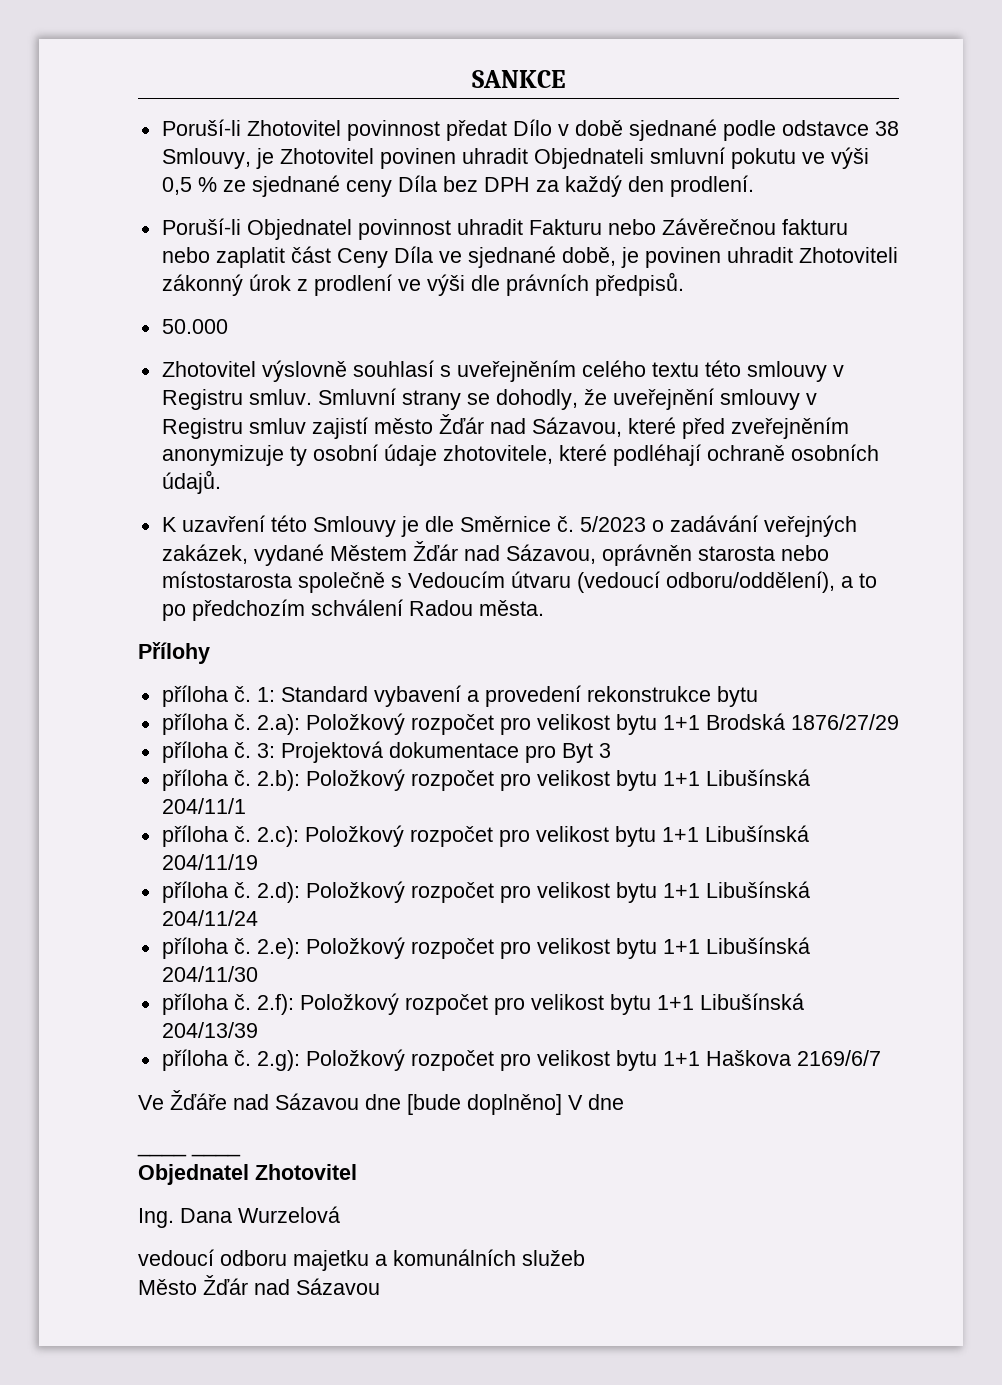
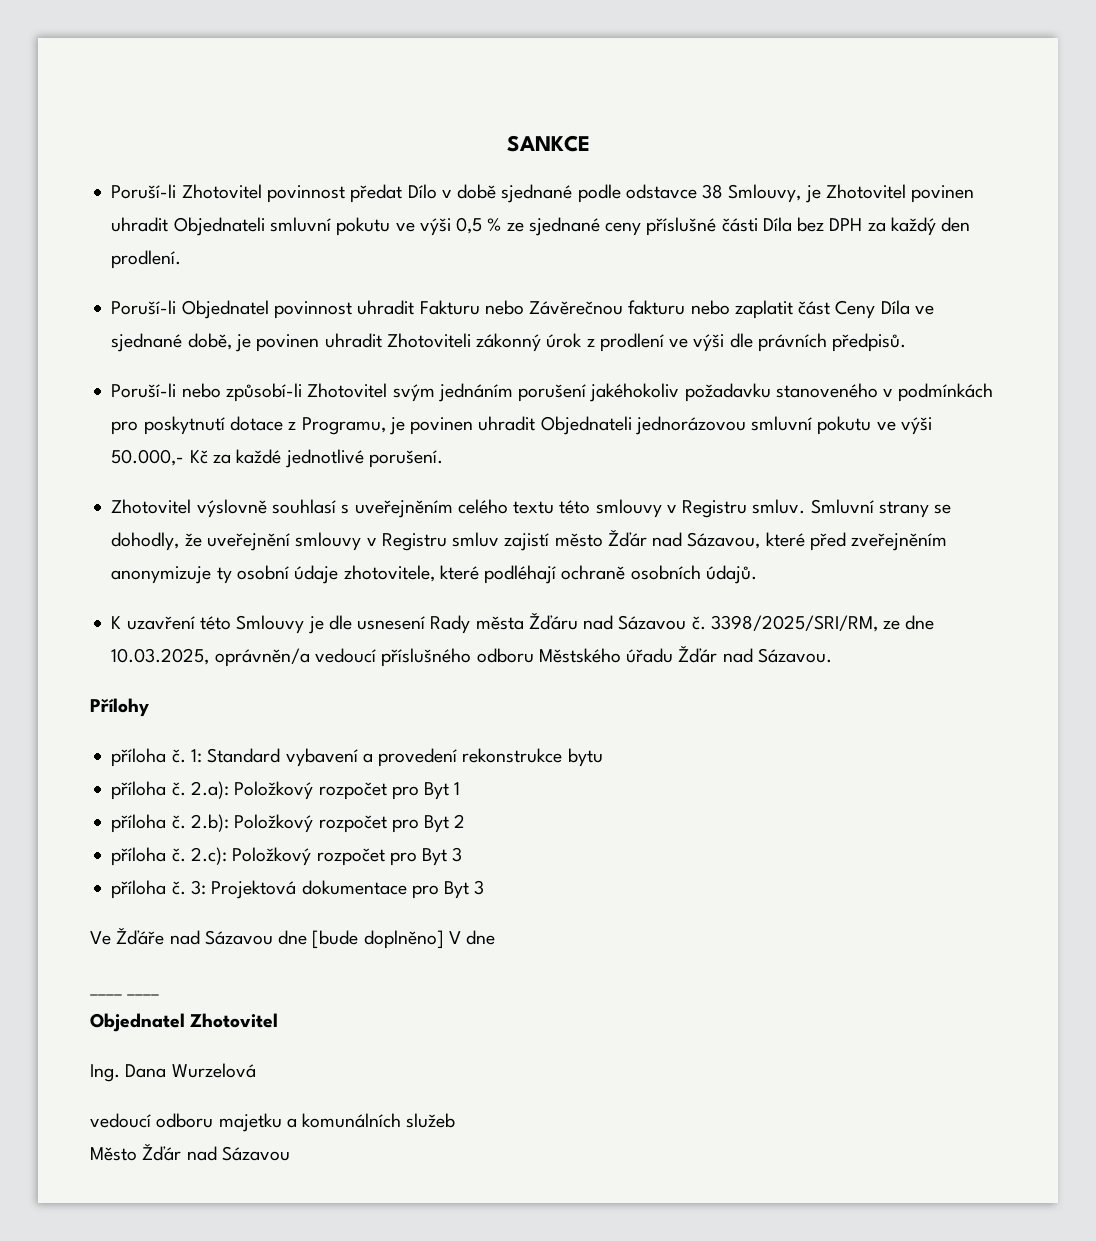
- Poruší-li Zhotovitel povinnost předat Dílo v době sjednané podle odstavce 38 Smlouvy, je Zhotovitel povinen uhradit Objednateli smluvní pokutu ve výši 0,5 % ze sjednané ceny Díla bez DPH za každý den prodlení.
+ Poruší-li Zhotovitel povinnost předat Dílo v době sjednané podle odstavce 38 Smlouvy, je Zhotovitel povinen uhradit Objednateli smluvní pokutu ve výši 0,5 % ze sjednané ceny příslušné části Díla bez DPH za každý den prodlení.
- 50.000
+ Poruší-li nebo způsobí-li Zhotovitel svým jednáním porušení jakéhokoliv požadavku stanoveného v podmínkách pro poskytnutí dotace z Programu, je povinen uhradit Objednateli jednorázovou smluvní pokutu ve výši 50.000,- Kč za každé jednotlivé porušení.
- K uzavření této Smlouvy je dle Směrnice č. 5/2023 o zadávání veřejných zakázek, vydané Městem Žďár nad Sázavou, oprávněn starosta nebo místostarosta společně s Vedoucím útvaru (vedoucí odboru/oddělení), a to po předchozím schválení Radou města.
+ K uzavření této Smlouvy je dle usnesení Rady města Žďáru nad Sázavou č. 3398/2025/SRI/RM, ze dne 10.03.2025, oprávněn/a vedoucí příslušného odboru Městského úřadu Žďár nad Sázavou.
- 2.a): Položkový rozpočet pro velikost bytu 1+1 Brodská 1876/27/29
+ 2.a): Položkový rozpočet pro Byt 1
+ příloha č. 2.b): Položkový rozpočet pro Byt 2
+ příloha č. 2.c): Položkový rozpočet pro Byt 3
- příloha č. 2.b): Položkový rozpočet pro velikost bytu 1+1 Libušínská 204/11/1
- příloha č. 2.c): Položkový rozpočet pro velikost bytu 1+1 Libušínská 204/11/19
- příloha č. 2.d): Položkový rozpočet pro velikost bytu 1+1 Libušínská 204/11/24
- příloha č. 2.e): Položkový rozpočet pro velikost bytu 1+1 Libušínská 204/11/30
- příloha č. 2.f): Položkový rozpočet pro velikost bytu 1+1 Libušínská 204/13/39
- příloha č. 2.g): Položkový rozpočet pro velikost bytu 1+1 Haškova 2169/6/7

